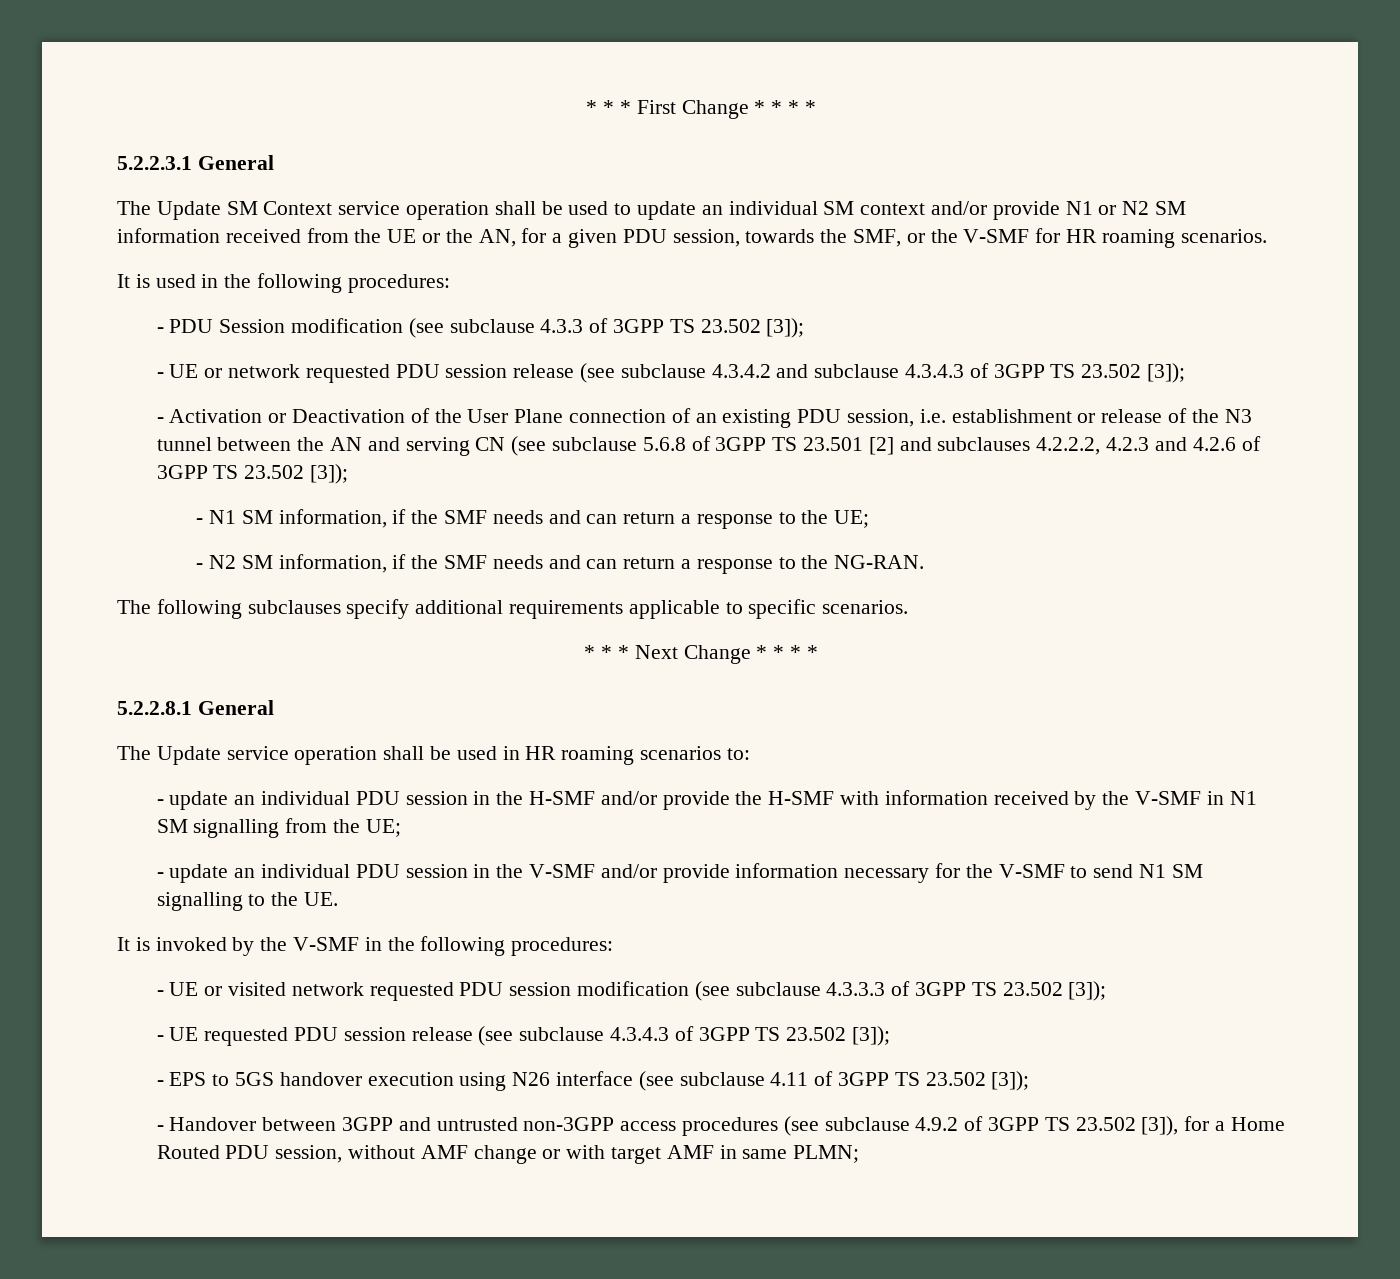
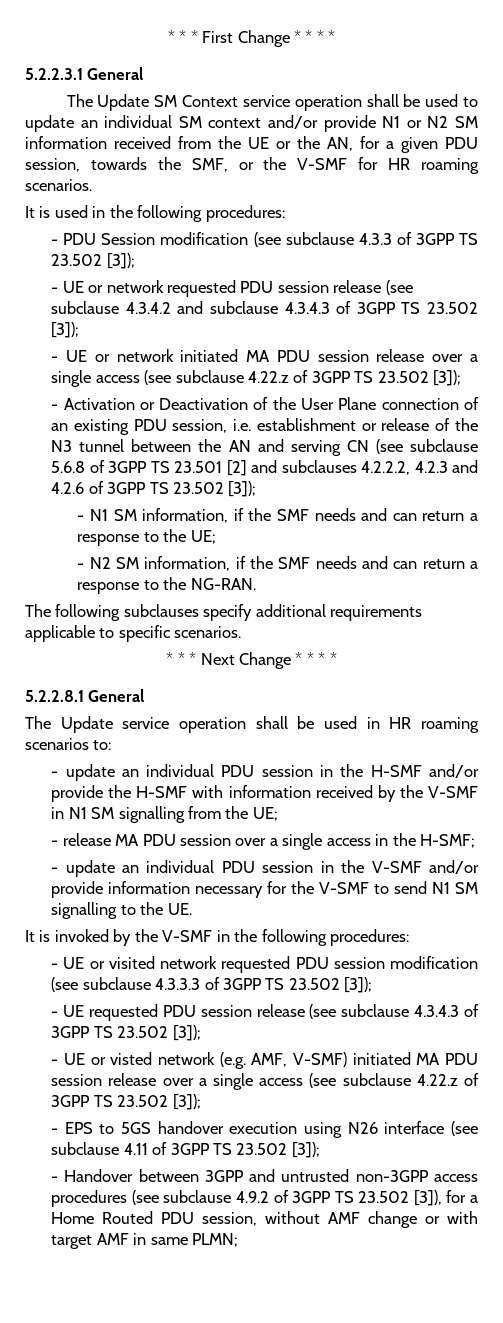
+ - UE or network initiated MA PDU session release over a single access (see subclause 4.22.z of 3GPP TS 23.502 [3]);
+ - release MA PDU session over a single access in the H-SMF;
+ - UE or visted network (e.g. AMF, V-SMF) initiated MA PDU session release over a single access (see subclause 4.22.z of 3GPP TS 23.502 [3]);

